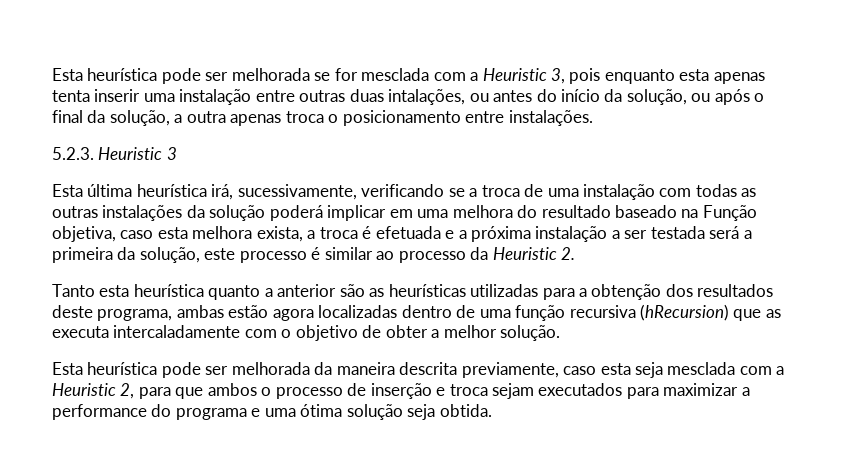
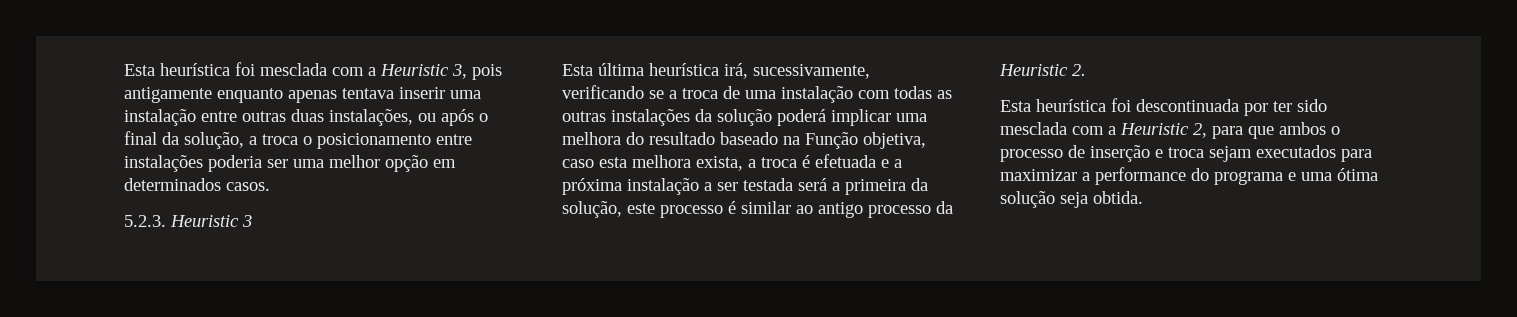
- Esta heurística pode ser melhorada se for mesclada com a Heuristic 3, pois enquanto esta apenas tenta inserir uma instalação entre outras duas intalações, ou antes do início da solução, ou após o final da solução, a outra apenas troca o posicionamento entre instalações.
+ Esta heurística foi mesclada com a Heuristic 3, pois antigamente enquanto apenas tentava inserir uma instalação entre outras duas instalações, ou após o final da solução, a troca o posicionamento entre instalações poderia ser uma melhor opção em determinados casos.
- Esta última heurística irá, sucessivamente, verificando se a troca de uma instalação com todas as outras instalações da solução poderá implicar em uma melhora do resultado baseado na Função objetiva, caso esta melhora exista, a troca é efetuada e a próxima instalação a ser testada será a primeira da solução, este processo é similar ao processo da Heuristic 2.
+ Esta última heurística irá, sucessivamente, verificando se a troca de uma instalação com todas as outras instalações da solução poderá implicar uma melhora do resultado baseado na Função objetiva, caso esta melhora exista, a troca é efetuada e a próxima instalação a ser testada será a primeira da solução, este processo é similar ao antigo processo da Heuristic 2.
- Tanto esta heurística quanto a anterior são as heurísticas utilizadas para a obtenção dos resultados deste programa, ambas estão agora localizadas dentro de uma função recursiva (hRecursion) que as executa intercaladamente com o objetivo de obter a melhor solução.
- Esta heurística pode ser melhorada da maneira descrita previamente, caso esta seja mesclada com a Heuristic 2, para que ambos o processo de inserção e troca sejam executados para maximizar a performance do programa e uma ótima solução seja obtida.
+ Esta heurística foi descontinuada por ter sido mesclada com a Heuristic 2, para que ambos o processo de inserção e troca sejam executados para maximizar a performance do programa e uma ótima solução seja obtida.

